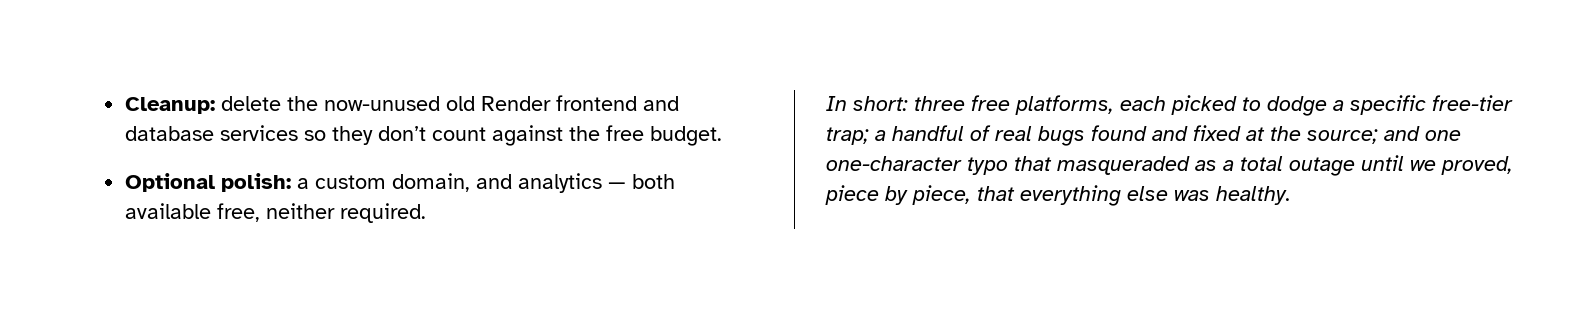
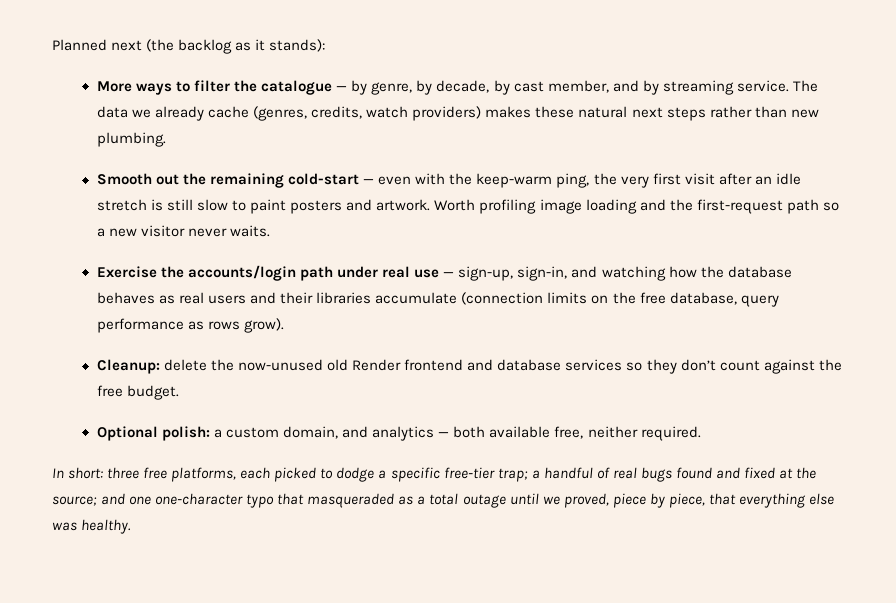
+ Planned next (the backlog as it stands):
+ More ways to filter the catalogue — by genre, by decade, by cast member, and by streaming service. The data we already cache (genres, credits, watch providers) makes these natural next steps rather than new plumbing.
+ Smooth out the remaining cold-start — even with the keep-warm ping, the very first visit after an idle stretch is still slow to paint posters and artwork. Worth profiling image loading and the first-request path so a new visitor never waits.
+ Exercise the accounts/login path under real use — sign-up, sign-in, and watching how the database behaves as real users and their libraries accumulate (connection limits on the free database, query performance as rows grow).

